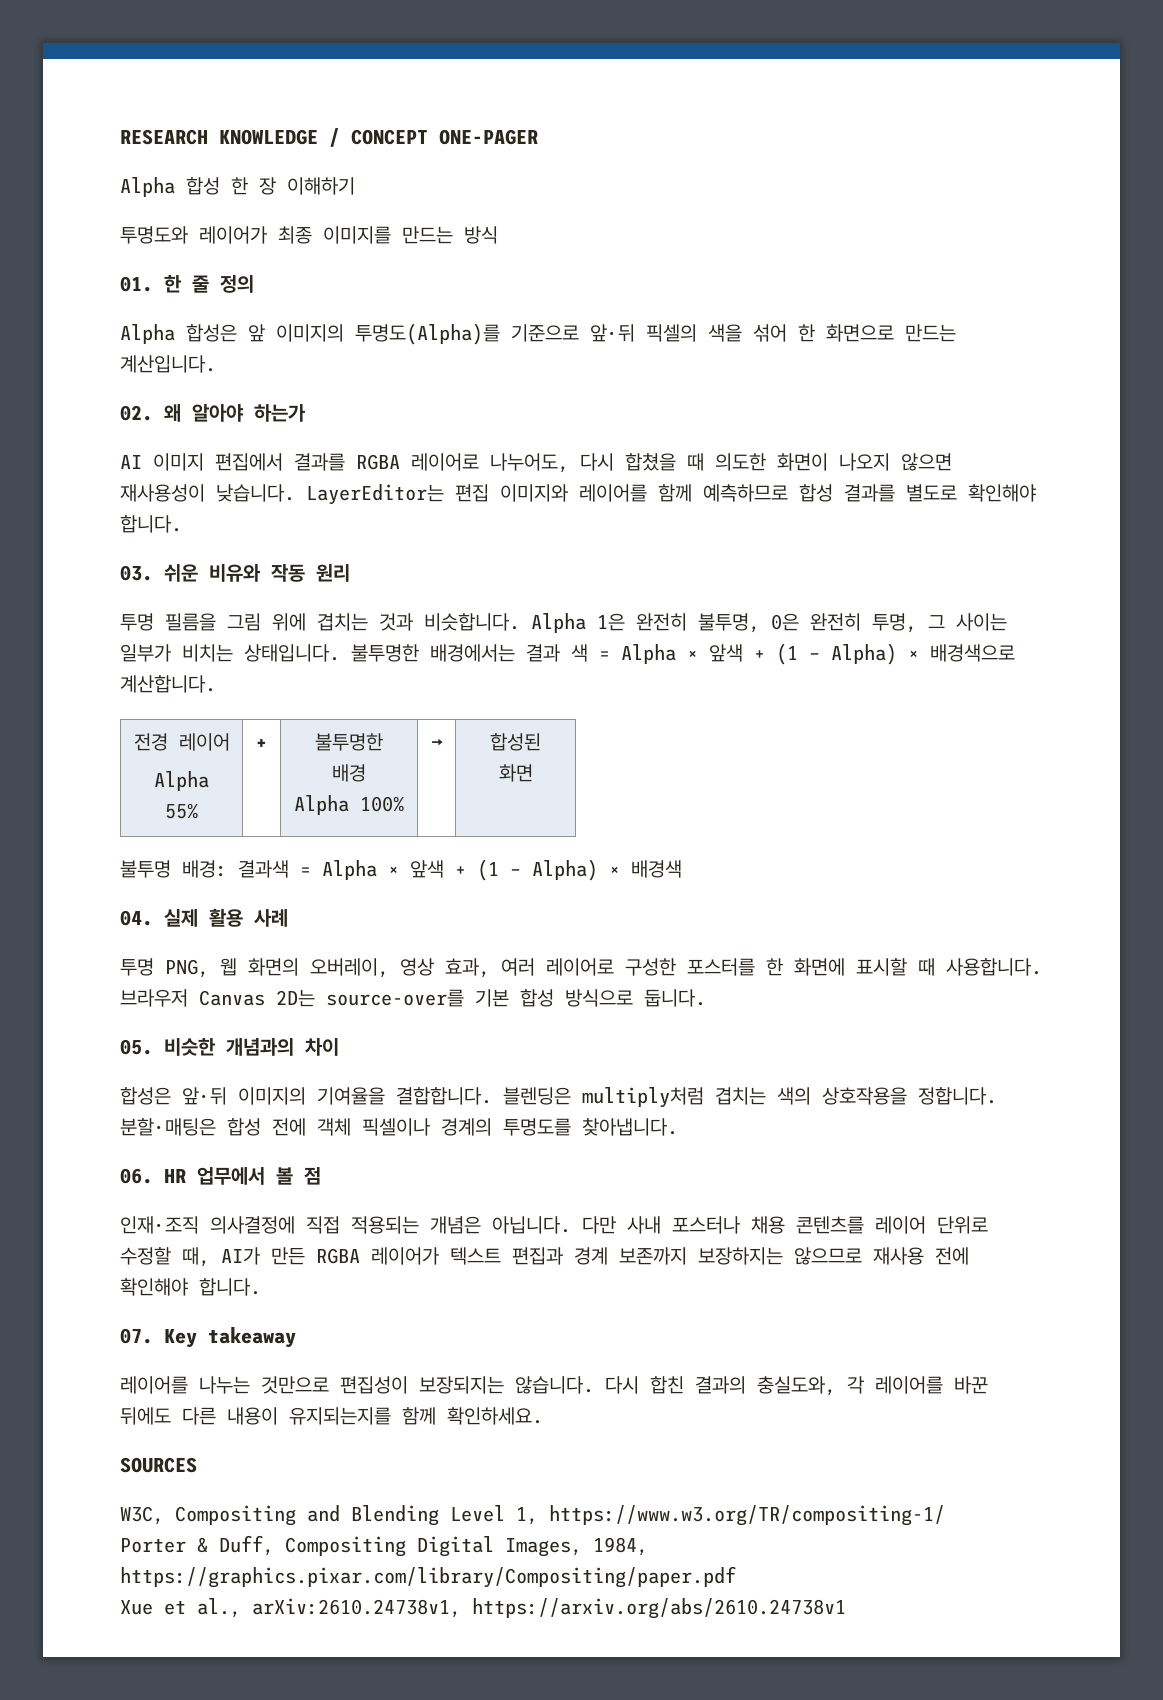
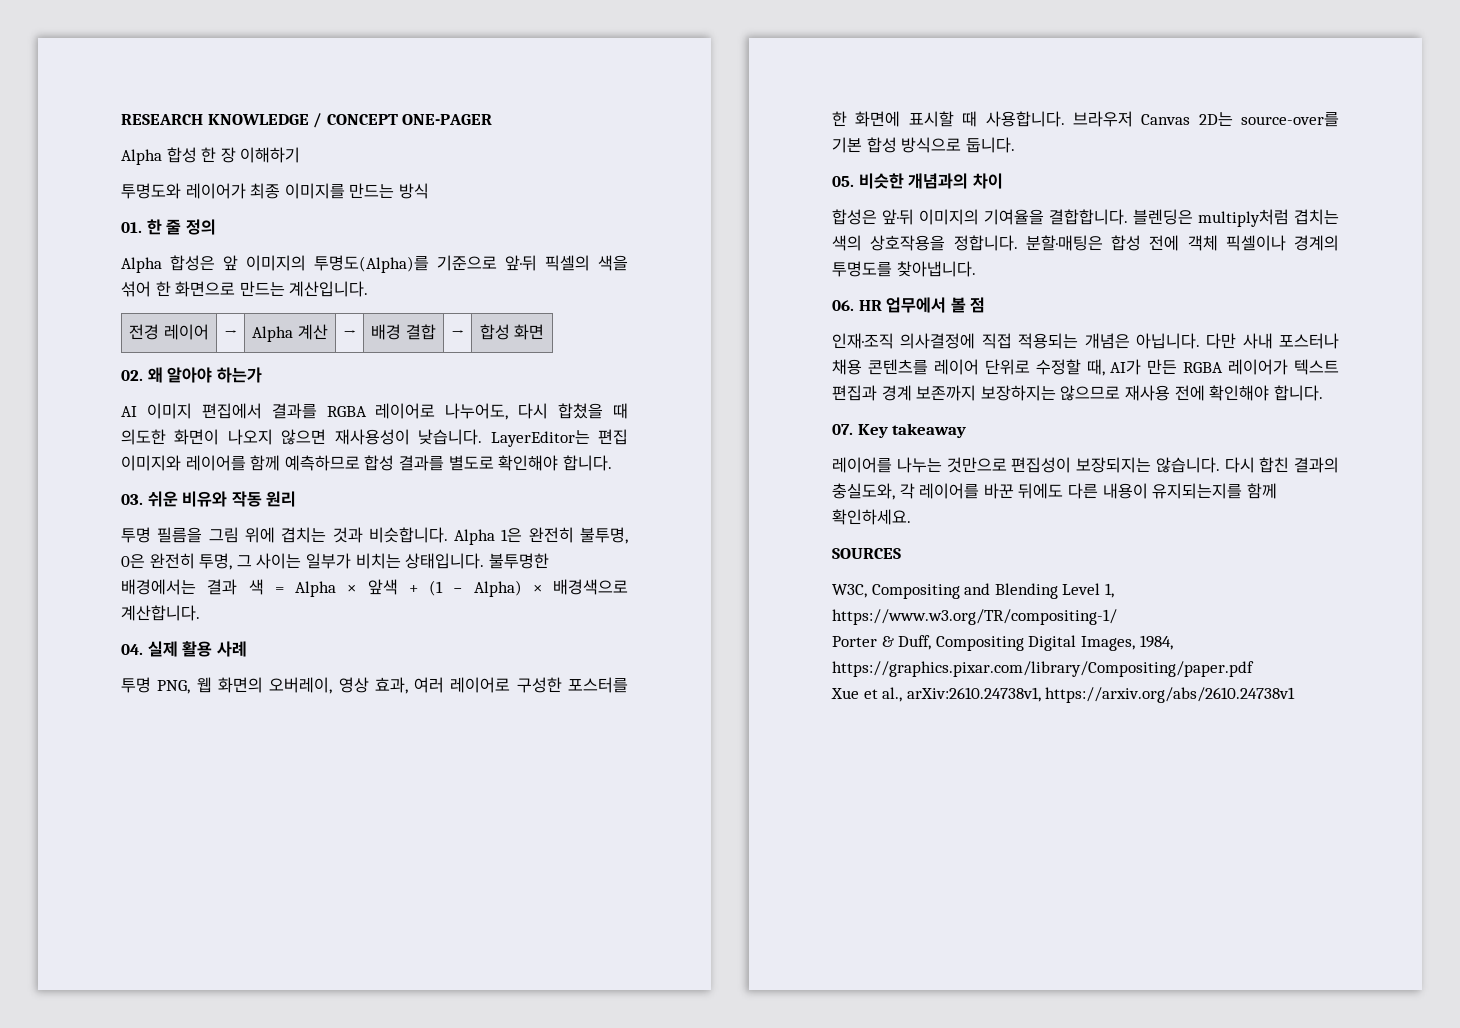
+ 전경 레이어 | → | Alpha 계산 | → | 배경 결합 | → | 합성 화면
- 전경 레이어
- Alpha 55% | + | 불투명한 배경
- Alpha 100% | → | 합성된 화면
- 불투명 배경: 결과색 = Alpha × 앞색 + (1 − Alpha) × 배경색

